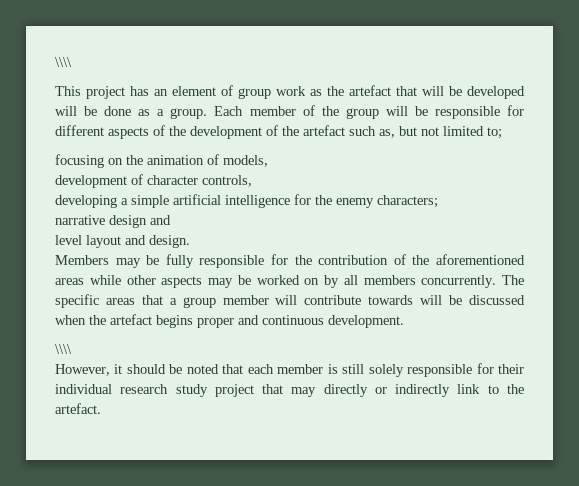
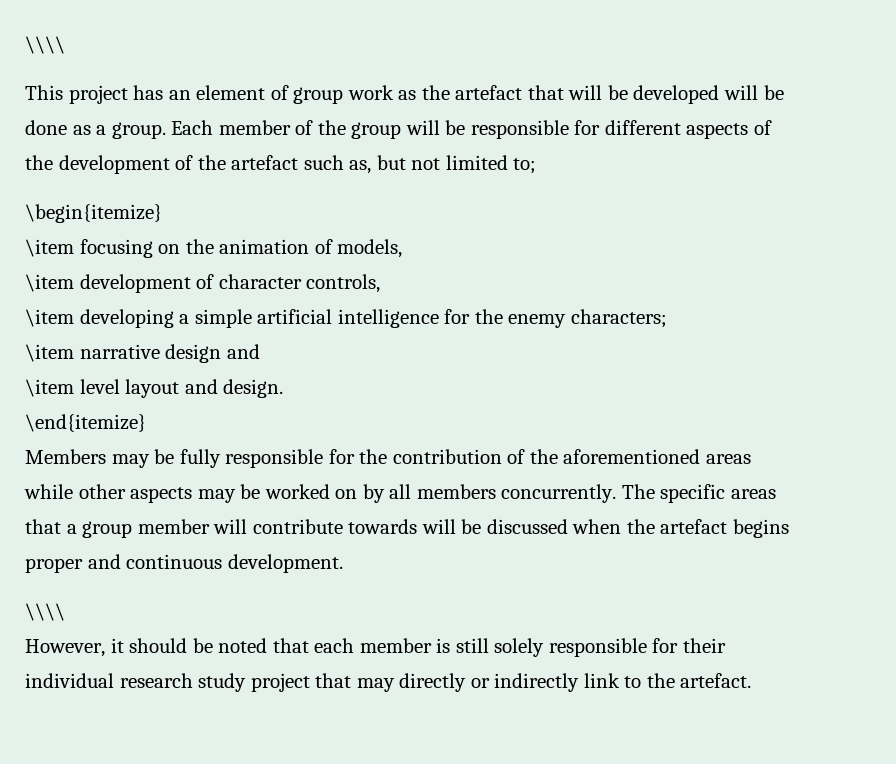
- focusing on the animation of models,
+ \begin{itemize}
+ \item focusing on the animation of models,
- development of character controls,
+ \item development of character controls,
- developing a simple artificial intelligence for the enemy characters;
+ \item developing a simple artificial intelligence for the enemy characters;
- narrative design and
+ \item narrative design and
- level layout and design.
+ \item level layout and design.
+ \end{itemize}

